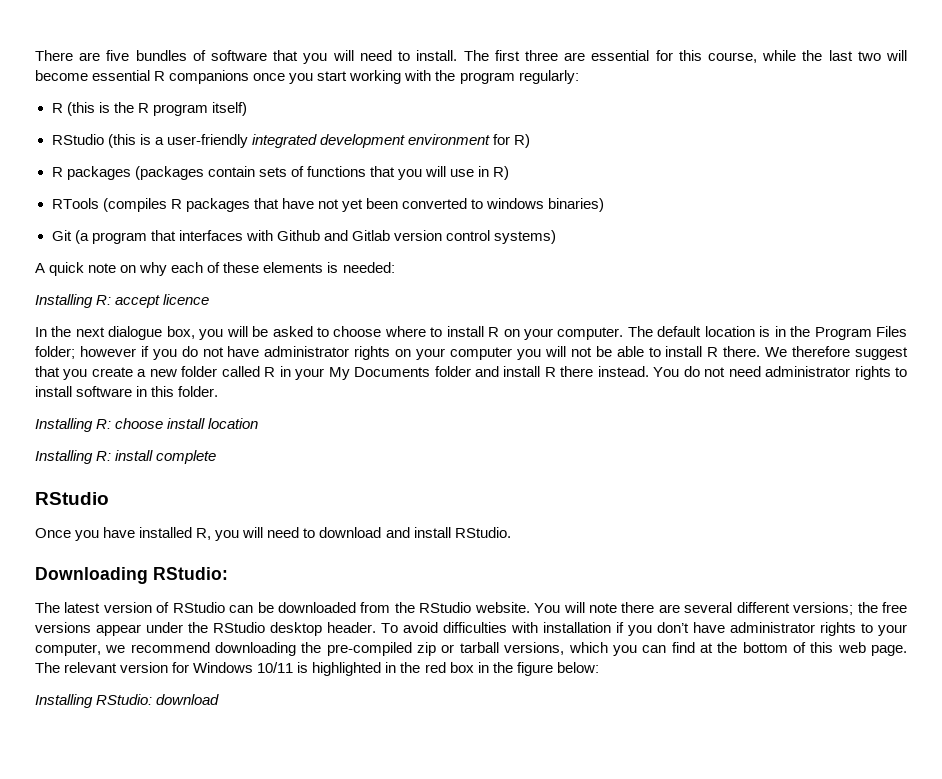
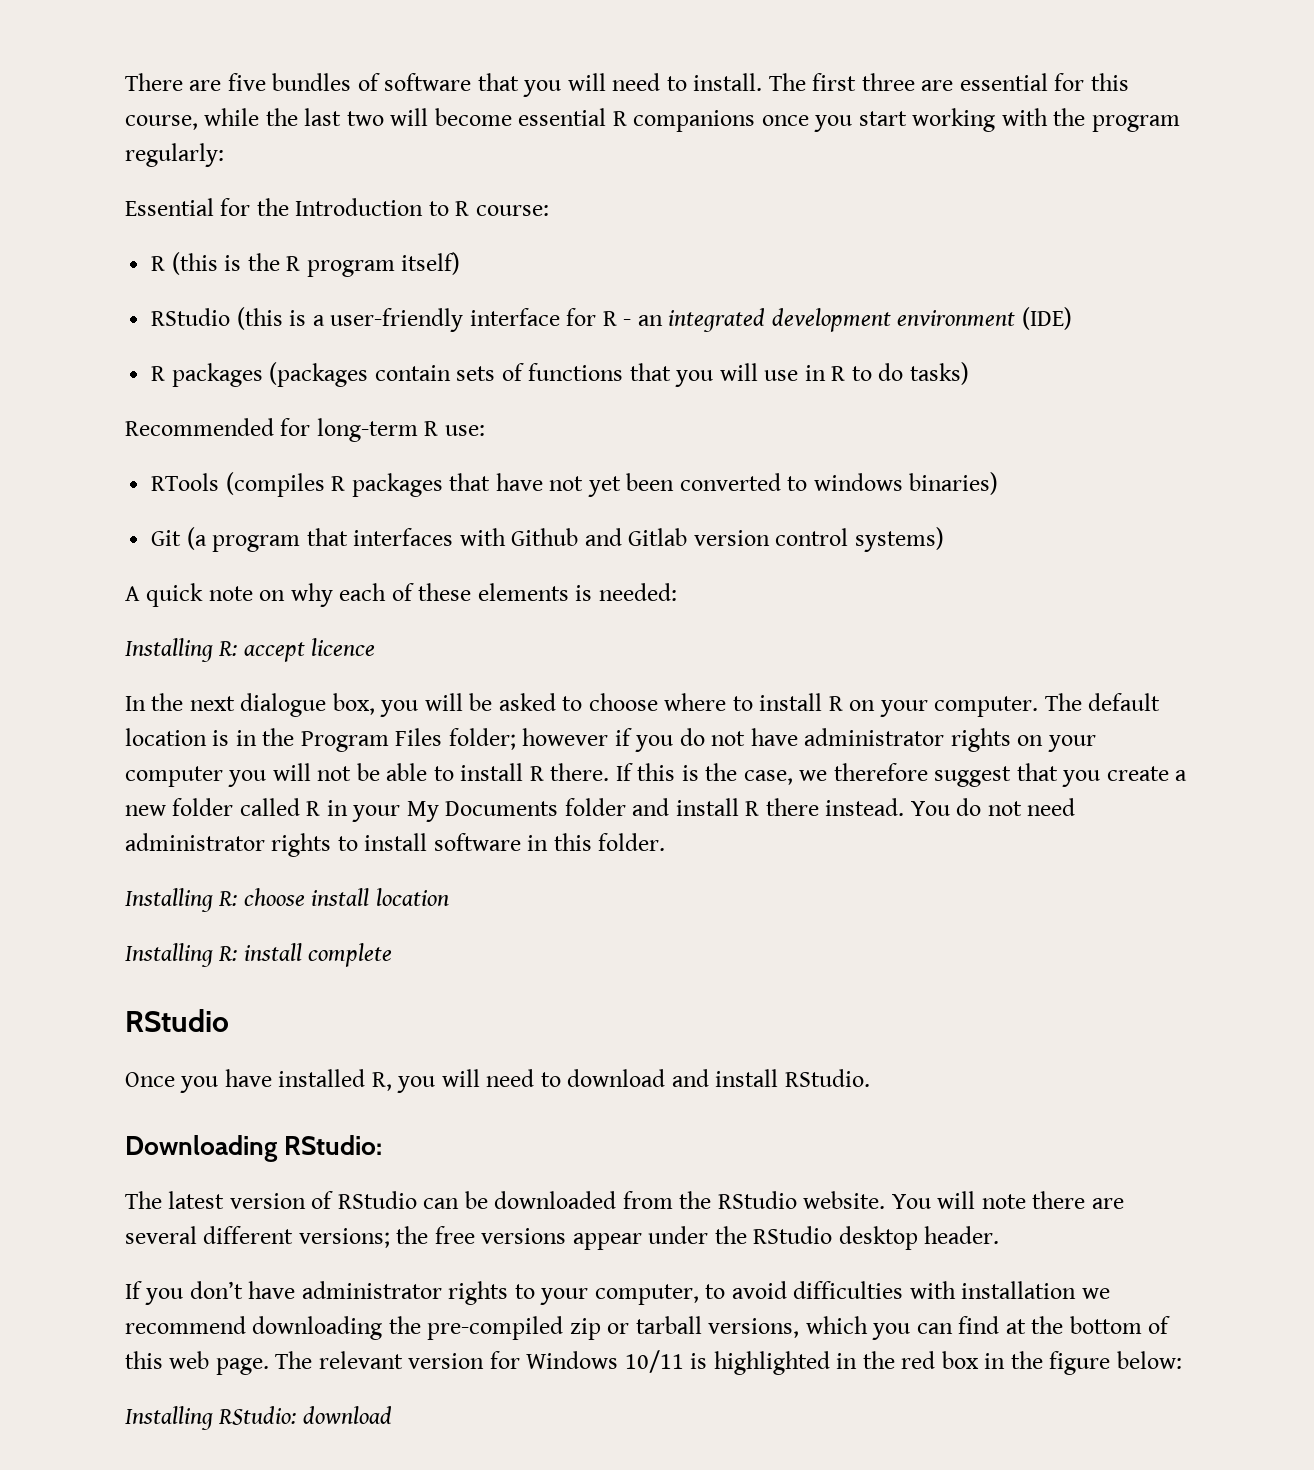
+ Essential for the Introduction to R course:
- RStudio (this is a user-friendly integrated development environment for R)
+ RStudio (this is a user-friendly interface for R - an integrated development environment (IDE)
- R packages (packages contain sets of functions that you will use in R)
+ R packages (packages contain sets of functions that you will use in R to do tasks)
+ Recommended for long-term R use:
- We therefore suggest that you create a new folder called R in your My Documents folder and install R there instead.
+ If this is the case, we therefore suggest that you create a new folder called R in your My Documents folder and install R there instead.
- You will note there are several different versions; the free versions appear under the RStudio desktop header. To avoid difficulties with installation if you don’t have administrator rights to your computer, we recommend downloading the pre-compiled zip or tarball versions, which you can find at the bottom of this web page.
+ You will note there are several different versions; the free versions appear under the RStudio desktop header.
+ If you don’t have administrator rights to your computer, to avoid difficulties with installation we recommend downloading the pre-compiled zip or tarball versions, which you can find at the bottom of this web page.

